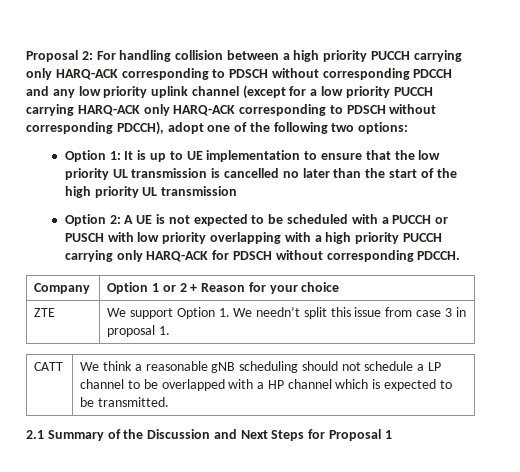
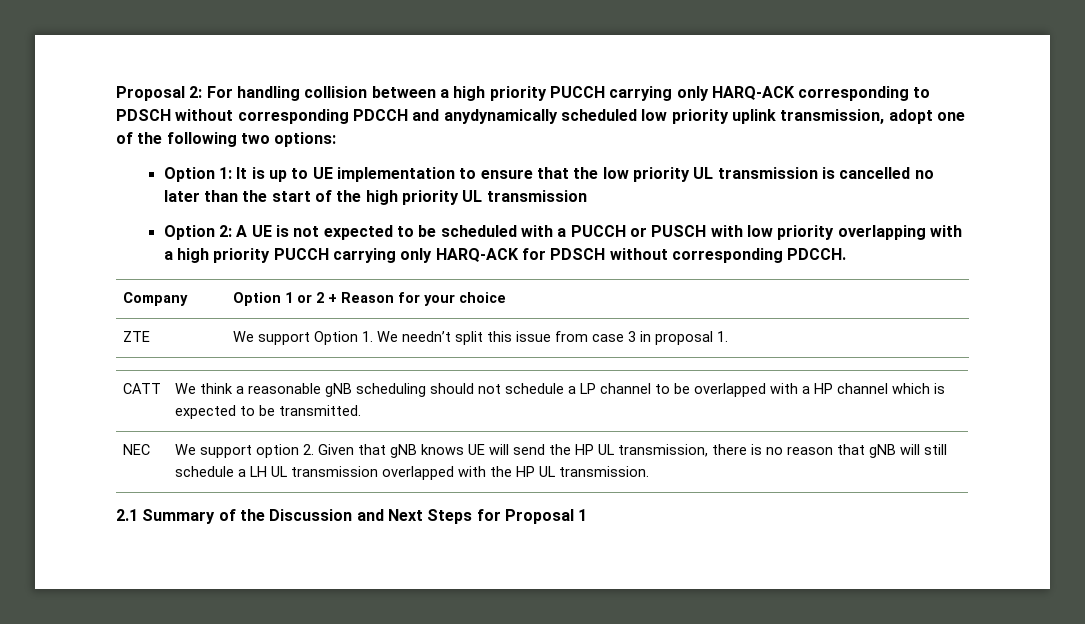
- Proposal 2: For handling collision between a high priority PUCCH carrying only HARQ-ACK corresponding to PDSCH without corresponding PDCCH and any low priority uplink channel (except for a low priority PUCCH carrying HARQ-ACK only HARQ-ACK corresponding to PDSCH without corresponding PDCCH), adopt one of the following two options:
+ Proposal 2: For handling collision between a high priority PUCCH carrying only HARQ-ACK corresponding to PDSCH without corresponding PDCCH and anydynamically scheduled low priority uplink transmission, adopt one of the following two options:
+ NEC | We support option 2. Given that gNB knows UE will send the HP UL transmission, there is no reason that gNB will still schedule a LH UL transmission overlapped with the HP UL transmission.

